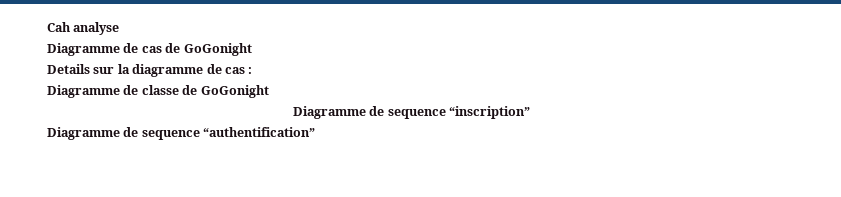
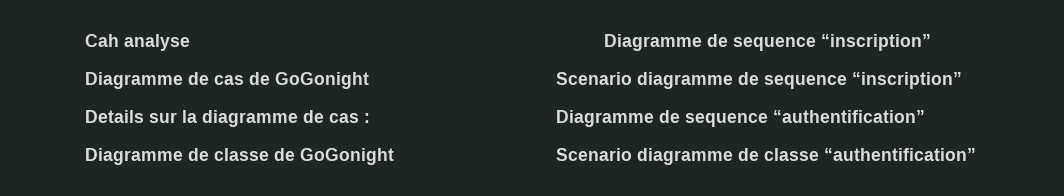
+ Scenario diagramme de sequence “inscription”
+ Scenario diagramme de classe “authentification”

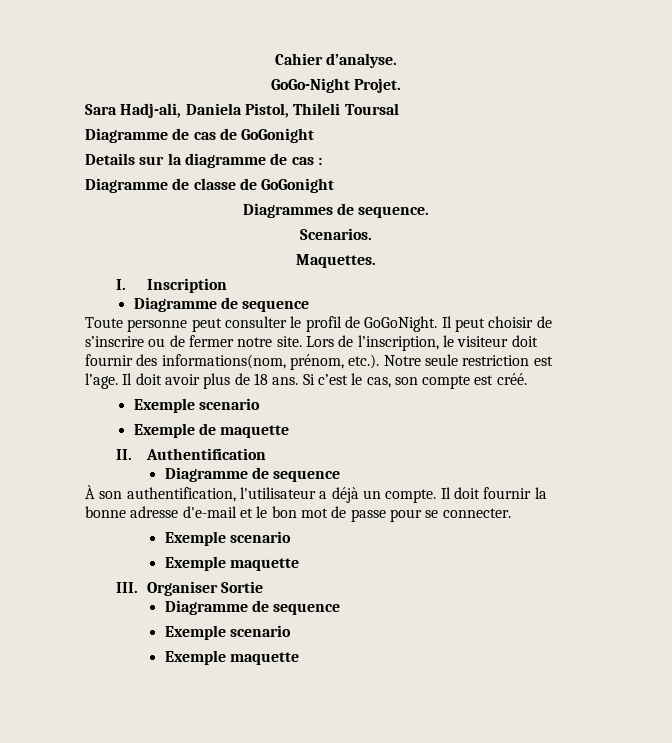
- Cah analyse
+ Cahier d’analyse.
+ GoGo-Night Projet.
+ Sara Hadj-ali, Daniela Pistol, Thileli Toursal
- Diagramme de sequence “inscription”
- Scenario diagramme de sequence “inscription”
- Diagramme de sequence “authentification”
- Scenario diagramme de classe “authentification”
+ Diagrammes de sequence.
+ Scenarios.
+ Maquettes.
+ I. Inscription
+ Diagramme de sequence
+ Toute personne peut consulter le profil de GoGoNight. Il peut choisir de s’inscrire ou de fermer notre site. Lors de l’inscription, le visiteur doit fournir des informations(nom, prénom, etc.). Notre seule restriction est l’age. Il doit avoir plus de 18 ans. Si c’est le cas, son compte est créé.
+ Exemple scenario
+ Exemple de maquette
+ II. Authentification
+ Diagramme de sequence
+ À son authentification, l'utilisateur a déjà un compte. Il doit fournir la bonne adresse d'e-mail et le bon mot de passe pour se connecter.
+ Exemple scenario
+ Exemple maquette
+ III. Organiser Sortie
+ Diagramme de sequence
+ Exemple scenario
+ Exemple maquette

